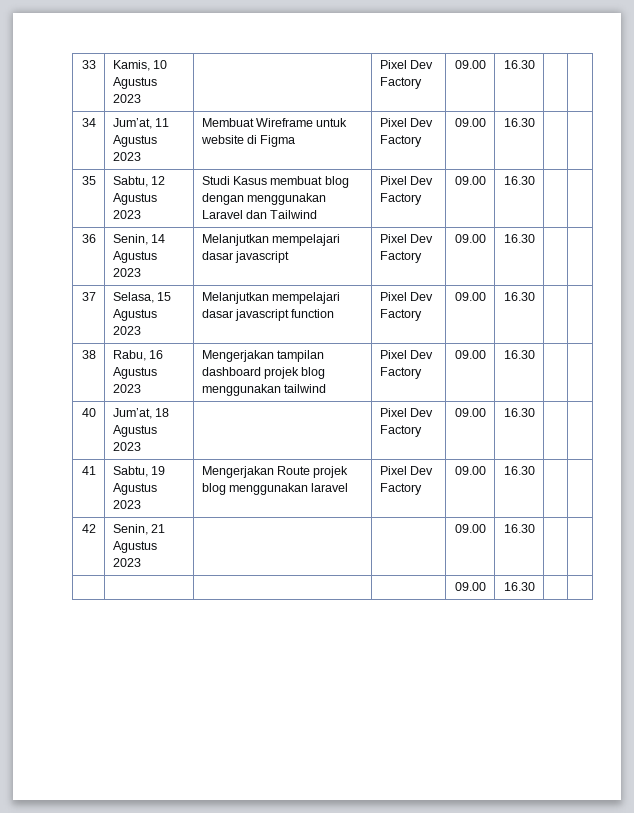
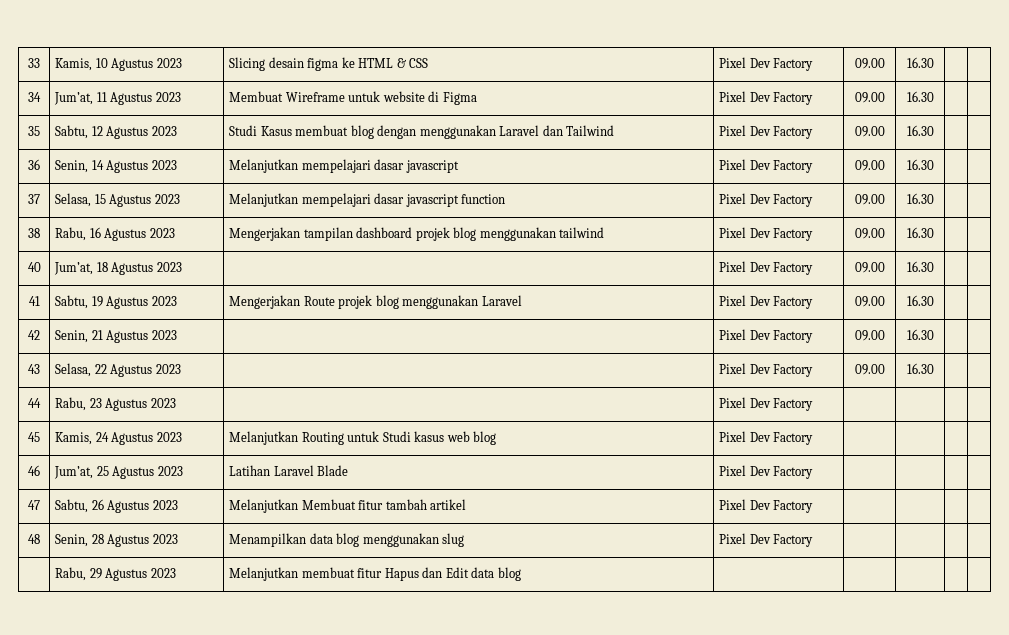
- 33 | Kamis, 10 Agustus 2023 | | Pixel Dev Factory | 09.00 | 16.30 | |
+ 33 | Kamis, 10 Agustus 2023 | Slicing desain figma ke HTML & CSS | Pixel Dev Factory | 09.00 | 16.30 | |
- 41 | Sabtu, 19 Agustus 2023 | Mengerjakan Route projek blog menggunakan laravel | Pixel Dev Factory | 09.00 | 16.30 | |
+ 41 | Sabtu, 19 Agustus 2023 | Mengerjakan Route projek blog menggunakan Laravel | Pixel Dev Factory | 09.00 | 16.30 | |
- 42 | Senin, 21 Agustus 2023 | | | 09.00 | 16.30 | |
- | | | | 09.00 | 16.30 | |
+ 42 | Senin, 21 Agustus 2023 | | Pixel Dev Factory | 09.00 | 16.30 | |
+ 43 | Selasa, 22 Agustus 2023 | | Pixel Dev Factory | 09.00 | 16.30 | |
+ 44 | Rabu, 23 Agustus 2023 | | Pixel Dev Factory | | | |
+ 45 | Kamis, 24 Agustus 2023 | Melanjutkan Routing untuk Studi kasus web blog | Pixel Dev Factory | | | |
+ 46 | Jum’at, 25 Agustus 2023 | Latihan Laravel Blade | Pixel Dev Factory | | | |
+ 47 | Sabtu, 26 Agustus 2023 | Melanjutkan Membuat fitur tambah artikel | Pixel Dev Factory | | | |
+ 48 | Senin, 28 Agustus 2023 | Menampilkan data blog menggunakan slug | Pixel Dev Factory | | | |
+ | Rabu, 29 Agustus 2023 | Melanjutkan membuat fitur Hapus dan Edit data blog | | | | |

